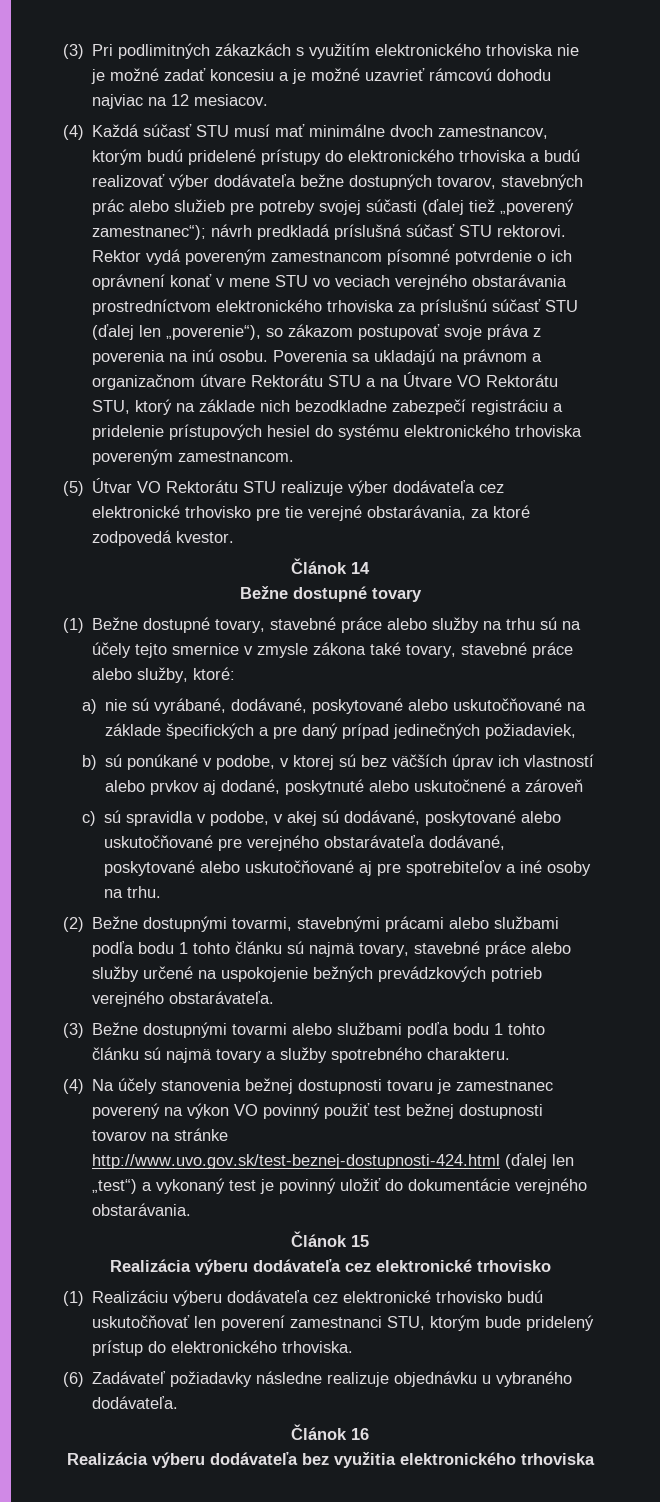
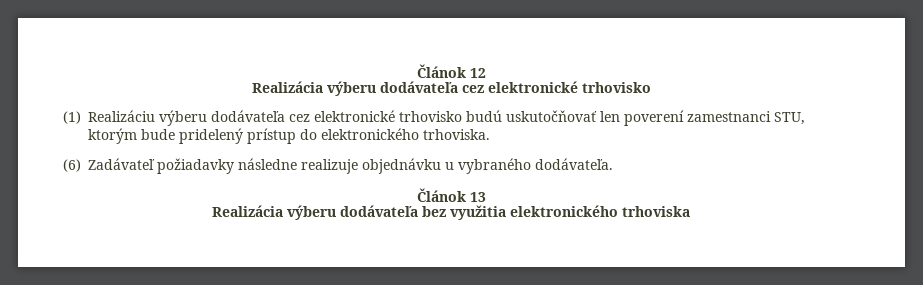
- (3) Pri podlimitných zákazkách s využitím elektronického trhoviska nie je možné zadať koncesiu a je možné uzavrieť rámcovú dohodu najviac na 12 mesiacov.
- (4) Každá súčasť STU musí mať minimálne dvoch zamestnancov, ktorým budú pridelené prístupy do elektronického trhoviska a budú realizovať výber dodávateľa bežne dostupných tovarov, stavebných prác alebo služieb pre potreby svojej súčasti (ďalej tiež „poverený zamestnanec“); návrh predkladá príslušná súčasť STU rektorovi. Rektor vydá povereným zamestnancom písomné potvrdenie o ich oprávnení konať v mene STU vo veciach verejného obstarávania prostredníctvom elektronického trhoviska za príslušnú súčasť STU (ďalej len „poverenie“), so zákazom postupovať svoje práva z poverenia na inú osobu. Poverenia sa ukladajú na právnom a organizačnom útvare Rektorátu STU a na Útvare VO Rektorátu STU, ktorý na základe nich bezodkladne zabezpečí registráciu a pridelenie prístupových hesiel do systému elektronického trhoviska povereným zamestnancom.
- (5) Útvar VO Rektorátu STU realizuje výber dodávateľa cez elektronické trhovisko pre tie verejné obstarávania, za ktoré zodpovedá kvestor.
- Článok 14
- Bežne dostupné tovary
- (1) Bežne dostupné tovary, stavebné práce alebo služby na trhu sú na účely tejto smernice v zmysle zákona také tovary, stavebné práce alebo služby, ktoré:
- a) nie sú vyrábané, dodávané, poskytované alebo uskutočňované na základe špecifických a pre daný prípad jedinečných požiadaviek,
- b) sú ponúkané v podobe, v ktorej sú bez väčších úprav ich vlastností alebo prvkov aj dodané, poskytnuté alebo uskutočnené a zároveň
- c) sú spravidla v podobe, v akej sú dodávané, poskytované alebo uskutočňované pre verejného obstarávateľa dodávané, poskytované alebo uskutočňované aj pre spotrebiteľov a iné osoby na trhu.
- (2) Bežne dostupnými tovarmi, stavebnými prácami alebo službami podľa bodu 1 tohto článku sú najmä tovary, stavebné práce alebo služby určené na uspokojenie bežných prevádzkových potrieb verejného obstarávateľa.
- (3) Bežne dostupnými tovarmi alebo službami podľa bodu 1 tohto článku sú najmä tovary a služby spotrebného charakteru.
- (4) Na účely stanovenia bežnej dostupnosti tovaru je zamestnanec poverený na výkon VO povinný použiť test bežnej dostupnosti tovarov na stránke http://www.uvo.gov.sk/test-beznej-dostupnosti-424.html (ďalej len „test“) a vykonaný test je povinný uložiť do dokumentácie verejného obstarávania.
- Článok 15
+ Článok 12
- Článok 16
+ Článok 13

